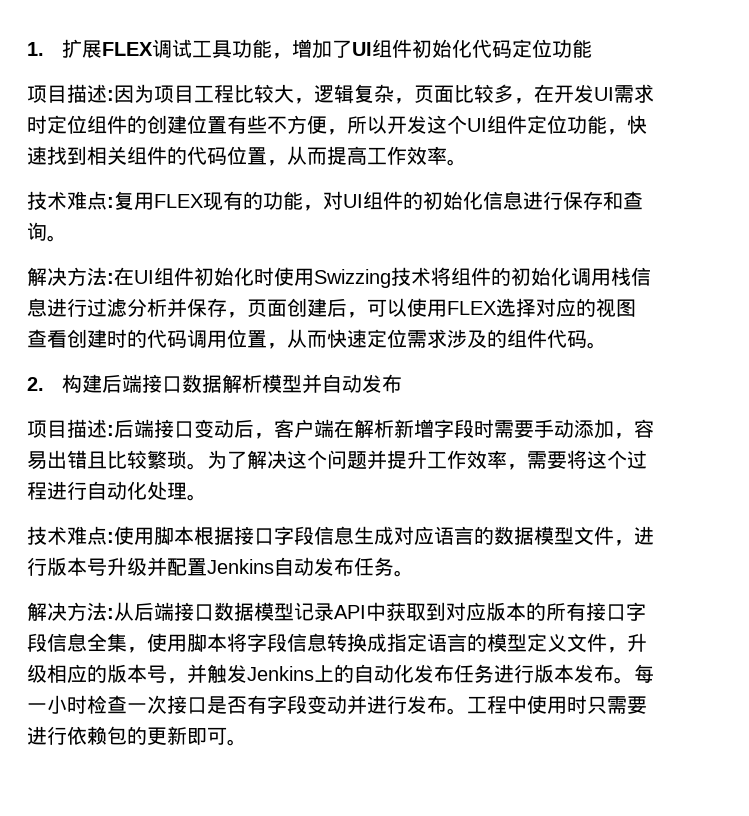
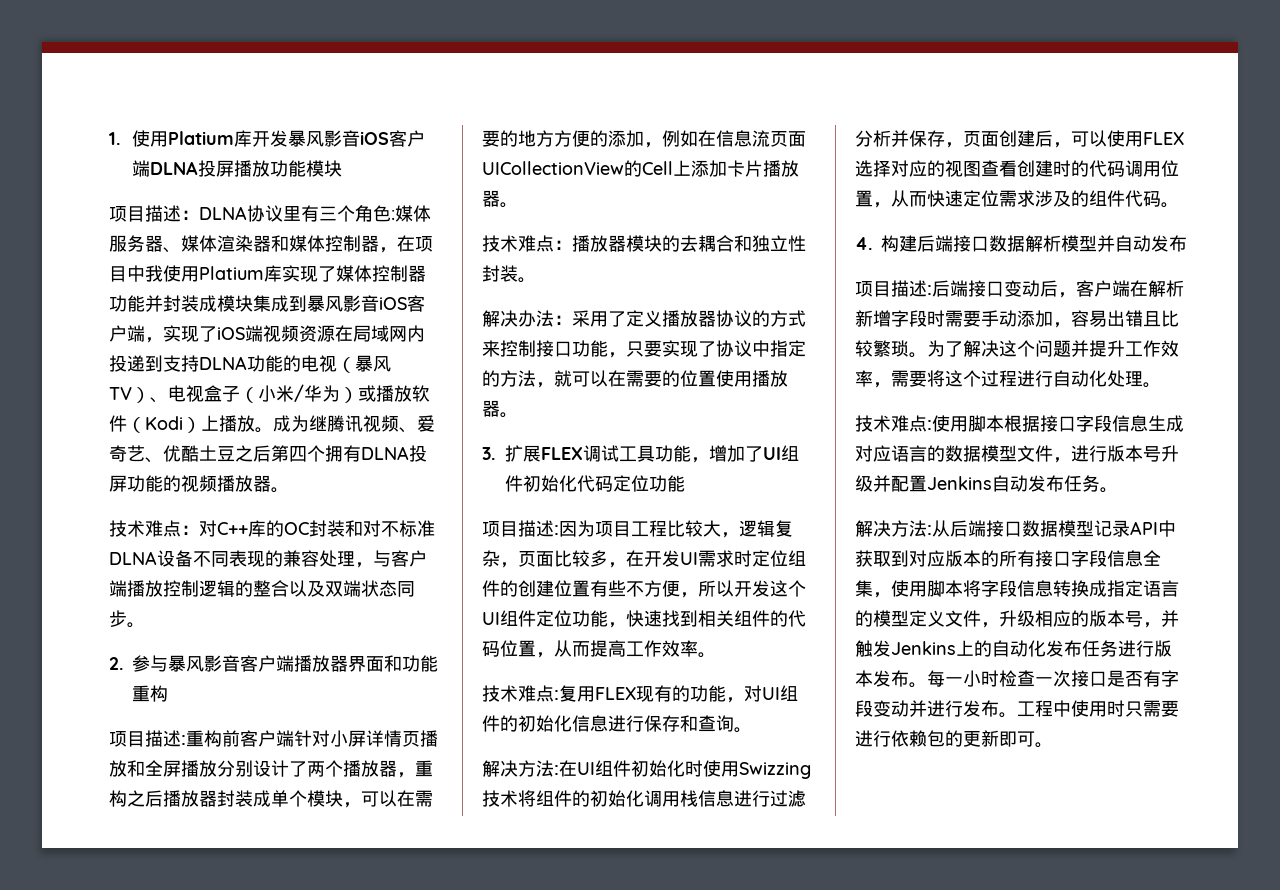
- 1.扩展FLEX调试工具功能，增加了UI组件初始化代码定位功能
+ 1.使用Platium库开发暴风影音iOS客户端DLNA投屏播放功能模块
+ 项目描述：DLNA协议里有三个角色:媒体服务器、媒体渲染器和媒体控制器，在项目中我使用Platium库实现了媒体控制器功能并封装成模块集成到暴风影音iOS客户端，实现了iOS端视频资源在局域网内投递到支持DLNA功能的电视（暴风TV）、电视盒子（小米/华为）或播放软件（Kodi）上播放。成为继腾讯视频、爱奇艺、优酷土豆之后第四个拥有DLNA投屏功能的视频播放器。
+ 技术难点：对C++库的OC封装和对不标准DLNA设备不同表现的兼容处理，与客户端播放控制逻辑的整合以及双端状态同步。
+ 2.参与暴风影音客户端播放器界面和功能重构
+ 项目描述:重构前客户端针对小屏详情页播放和全屏播放分别设计了两个播放器，重构之后播放器封装成单个模块，可以在需要的地方方便的添加，例如在信息流页面UICollectionView的Cell上添加卡片播放器。
+ 技术难点：播放器模块的去耦合和独立性封装。
+ 解决办法：采用了定义播放器协议的方式来控制接口功能，只要实现了协议中指定的方法，就可以在需要的位置使用播放器。
+ 3.扩展FLEX调试工具功能，增加了UI组件初始化代码定位功能
- 2.构建后端接口数据解析模型并自动发布
+ 4.构建后端接口数据解析模型并自动发布

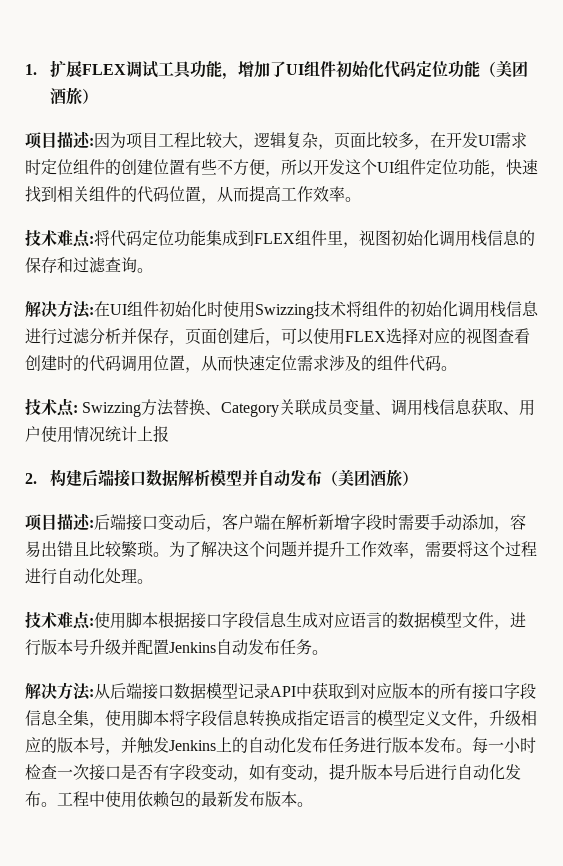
- 1.使用Platium库开发暴风影音iOS客户端DLNA投屏播放功能模块
- 项目描述：DLNA协议里有三个角色:媒体服务器、媒体渲染器和媒体控制器，在项目中我使用Platium库实现了媒体控制器功能并封装成模块集成到暴风影音iOS客户端，实现了iOS端视频资源在局域网内投递到支持DLNA功能的电视（暴风TV）、电视盒子（小米/华为）或播放软件（Kodi）上播放。成为继腾讯视频、爱奇艺、优酷土豆之后第四个拥有DLNA投屏功能的视频播放器。
- 技术难点：对C++库的OC封装和对不标准DLNA设备不同表现的兼容处理，与客户端播放控制逻辑的整合以及双端状态同步。
- 2.参与暴风影音客户端播放器界面和功能重构
- 项目描述:重构前客户端针对小屏详情页播放和全屏播放分别设计了两个播放器，重构之后播放器封装成单个模块，可以在需要的地方方便的添加，例如在信息流页面UICollectionView的Cell上添加卡片播放器。
- 技术难点：播放器模块的去耦合和独立性封装。
- 解决办法：采用了定义播放器协议的方式来控制接口功能，只要实现了协议中指定的方法，就可以在需要的位置使用播放器。
- 3.扩展FLEX调试工具功能，增加了UI组件初始化代码定位功能
+ 1.扩展FLEX调试工具功能，增加了UI组件初始化代码定位功能（美团酒旅）
- 技术难点:复用FLEX现有的功能，对UI组件的初始化信息进行保存和查询。
+ 技术难点:将代码定位功能集成到FLEX组件里，视图初始化调用栈信息的保存和过滤查询。
- 4.构建后端接口数据解析模型并自动发布
+ 技术点: Swizzing方法替换、Category关联成员变量、调用栈信息获取、用户使用情况统计上报
+ 2.构建后端接口数据解析模型并自动发布（美团酒旅）
- 每一小时检查一次接口是否有字段变动并进行发布。工程中使用时只需要进行依赖包的更新即可。
+ 每一小时检查一次接口是否有字段变动，如有变动，提升版本号后进行自动化发布。工程中使用依赖包的最新发布版本。

